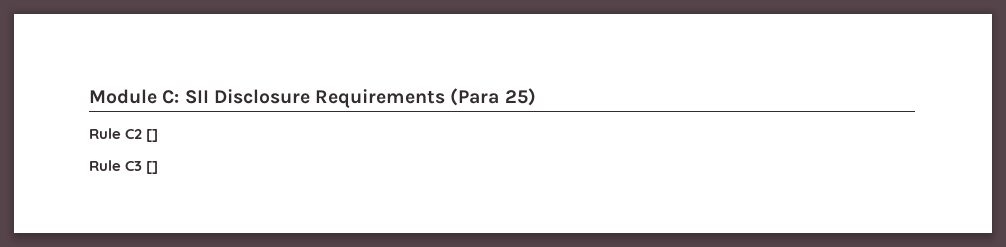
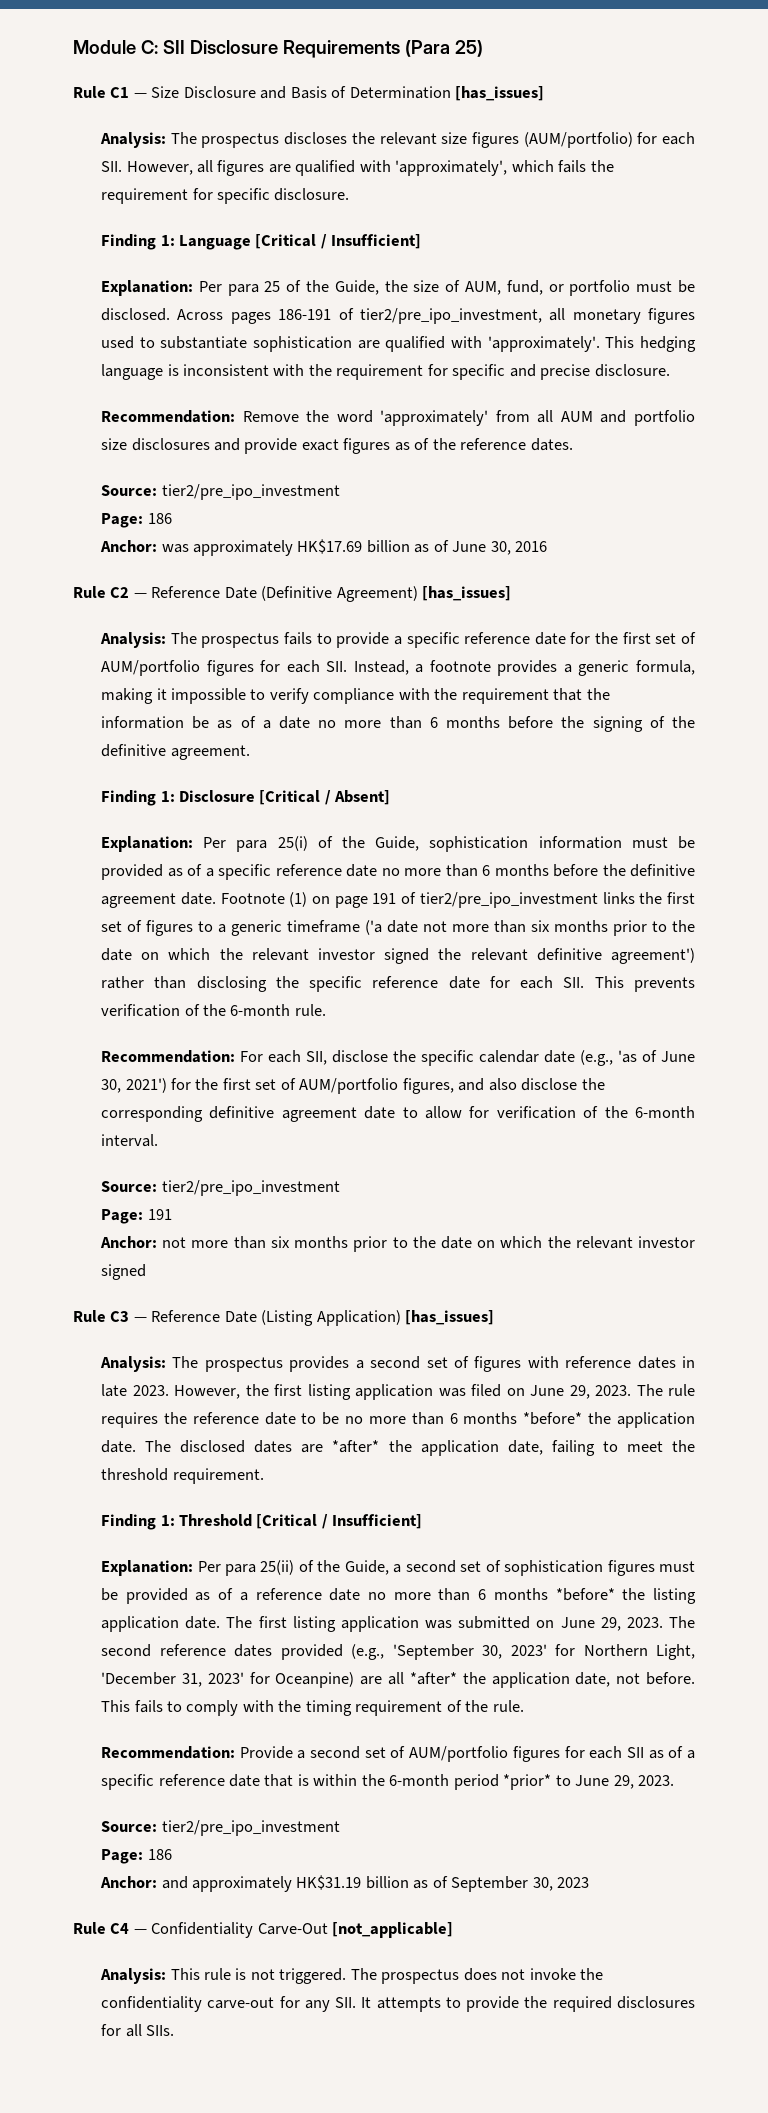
- Rule C2 []
- Rule C3 []
+ Rule C1 — Size Disclosure and Basis of Determination [has_issues]
+ Analysis: The prospectus discloses the relevant size figures (AUM/portfolio) for each SII. However, all figures are qualified with 'approximately', which fails the requirement for specific disclosure.
+ Finding 1: Language [Critical / Insufficient]
+ Explanation: Per para 25 of the Guide, the size of AUM, fund, or portfolio must be disclosed. Across pages 186-191 of tier2/pre_ipo_investment, all monetary figures used to substantiate sophistication are qualified with 'approximately'. This hedging language is inconsistent with the requirement for specific and precise disclosure.
+ Recommendation: Remove the word 'approximately' from all AUM and portfolio size disclosures and provide exact figures as of the reference dates.
+ Source: tier2/pre_ipo_investment
+ Page: 186
+ Anchor: was approximately HK$17.69 billion as of June 30, 2016
+ Rule C2 — Reference Date (Definitive Agreement) [has_issues]
+ Analysis: The prospectus fails to provide a specific reference date for the first set of AUM/portfolio figures for each SII. Instead, a footnote provides a generic formula, making it impossible to verify compliance with the requirement that the information be as of a date no more than 6 months before the signing of the definitive agreement.
+ Finding 1: Disclosure [Critical / Absent]
+ Explanation: Per para 25(i) of the Guide, sophistication information must be provided as of a specific reference date no more than 6 months before the definitive agreement date. Footnote (1) on page 191 of tier2/pre_ipo_investment links the first set of figures to a generic timeframe ('a date not more than six months prior to the date on which the relevant investor signed the relevant definitive agreement') rather than disclosing the specific reference date for each SII. This prevents verification of the 6-month rule.
+ Recommendation: For each SII, disclose the specific calendar date (e.g., 'as of June 30, 2021') for the first set of AUM/portfolio figures, and also disclose the corresponding definitive agreement date to allow for verification of the 6-month interval.
+ Source: tier2/pre_ipo_investment
+ Page: 191
+ Anchor: not more than six months prior to the date on which the relevant investor signed
+ Rule C3 — Reference Date (Listing Application) [has_issues]
+ Analysis: The prospectus provides a second set of figures with reference dates in late 2023. However, the first listing application was filed on June 29, 2023. The rule requires the reference date to be no more than 6 months *before* the application date. The disclosed dates are *after* the application date, failing to meet the threshold requirement.
+ Finding 1: Threshold [Critical / Insufficient]
+ Explanation: Per para 25(ii) of the Guide, a second set of sophistication figures must be provided as of a reference date no more than 6 months *before* the listing application date. The first listing application was submitted on June 29, 2023. The second reference dates provided (e.g., 'September 30, 2023' for Northern Light, 'December 31, 2023' for Oceanpine) are all *after* the application date, not before. This fails to comply with the timing requirement of the rule.
+ Recommendation: Provide a second set of AUM/portfolio figures for each SII as of a specific reference date that is within the 6-month period *prior* to June 29, 2023.
+ Source: tier2/pre_ipo_investment
+ Page: 186
+ Anchor: and approximately HK$31.19 billion as of September 30, 2023
+ Rule C4 — Confidentiality Carve-Out [not_applicable]
+ Analysis: This rule is not triggered. The prospectus does not invoke the confidentiality carve-out for any SII. It attempts to provide the required disclosures for all SIIs.

